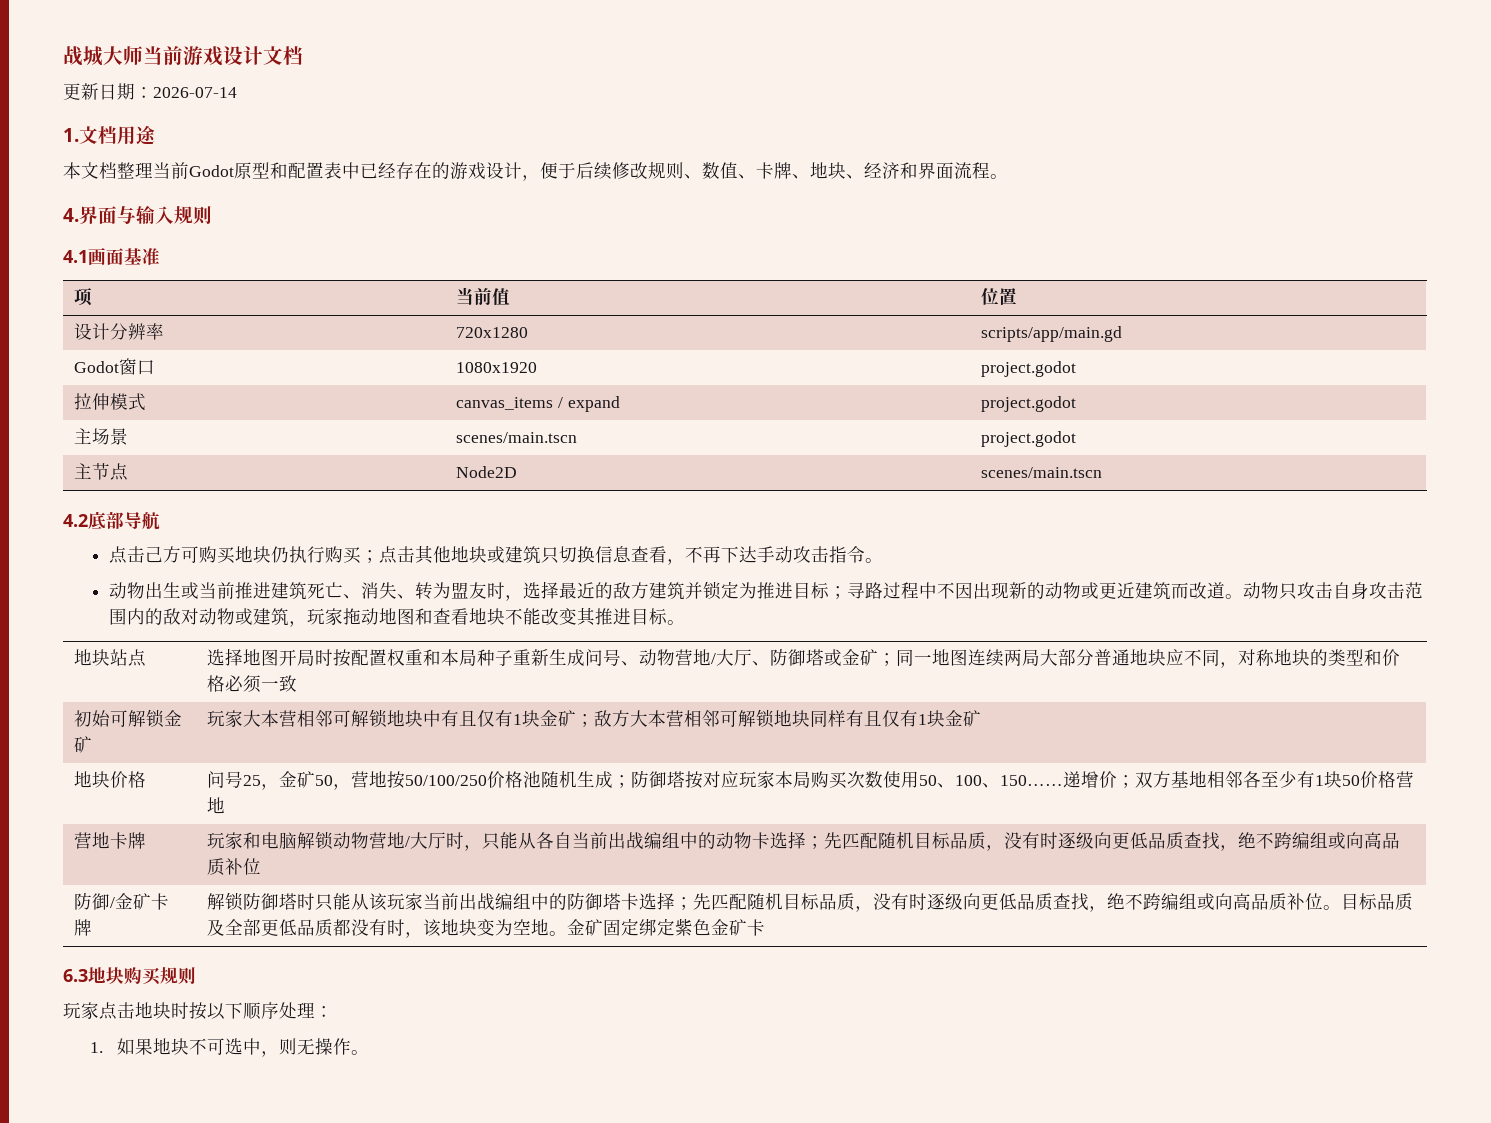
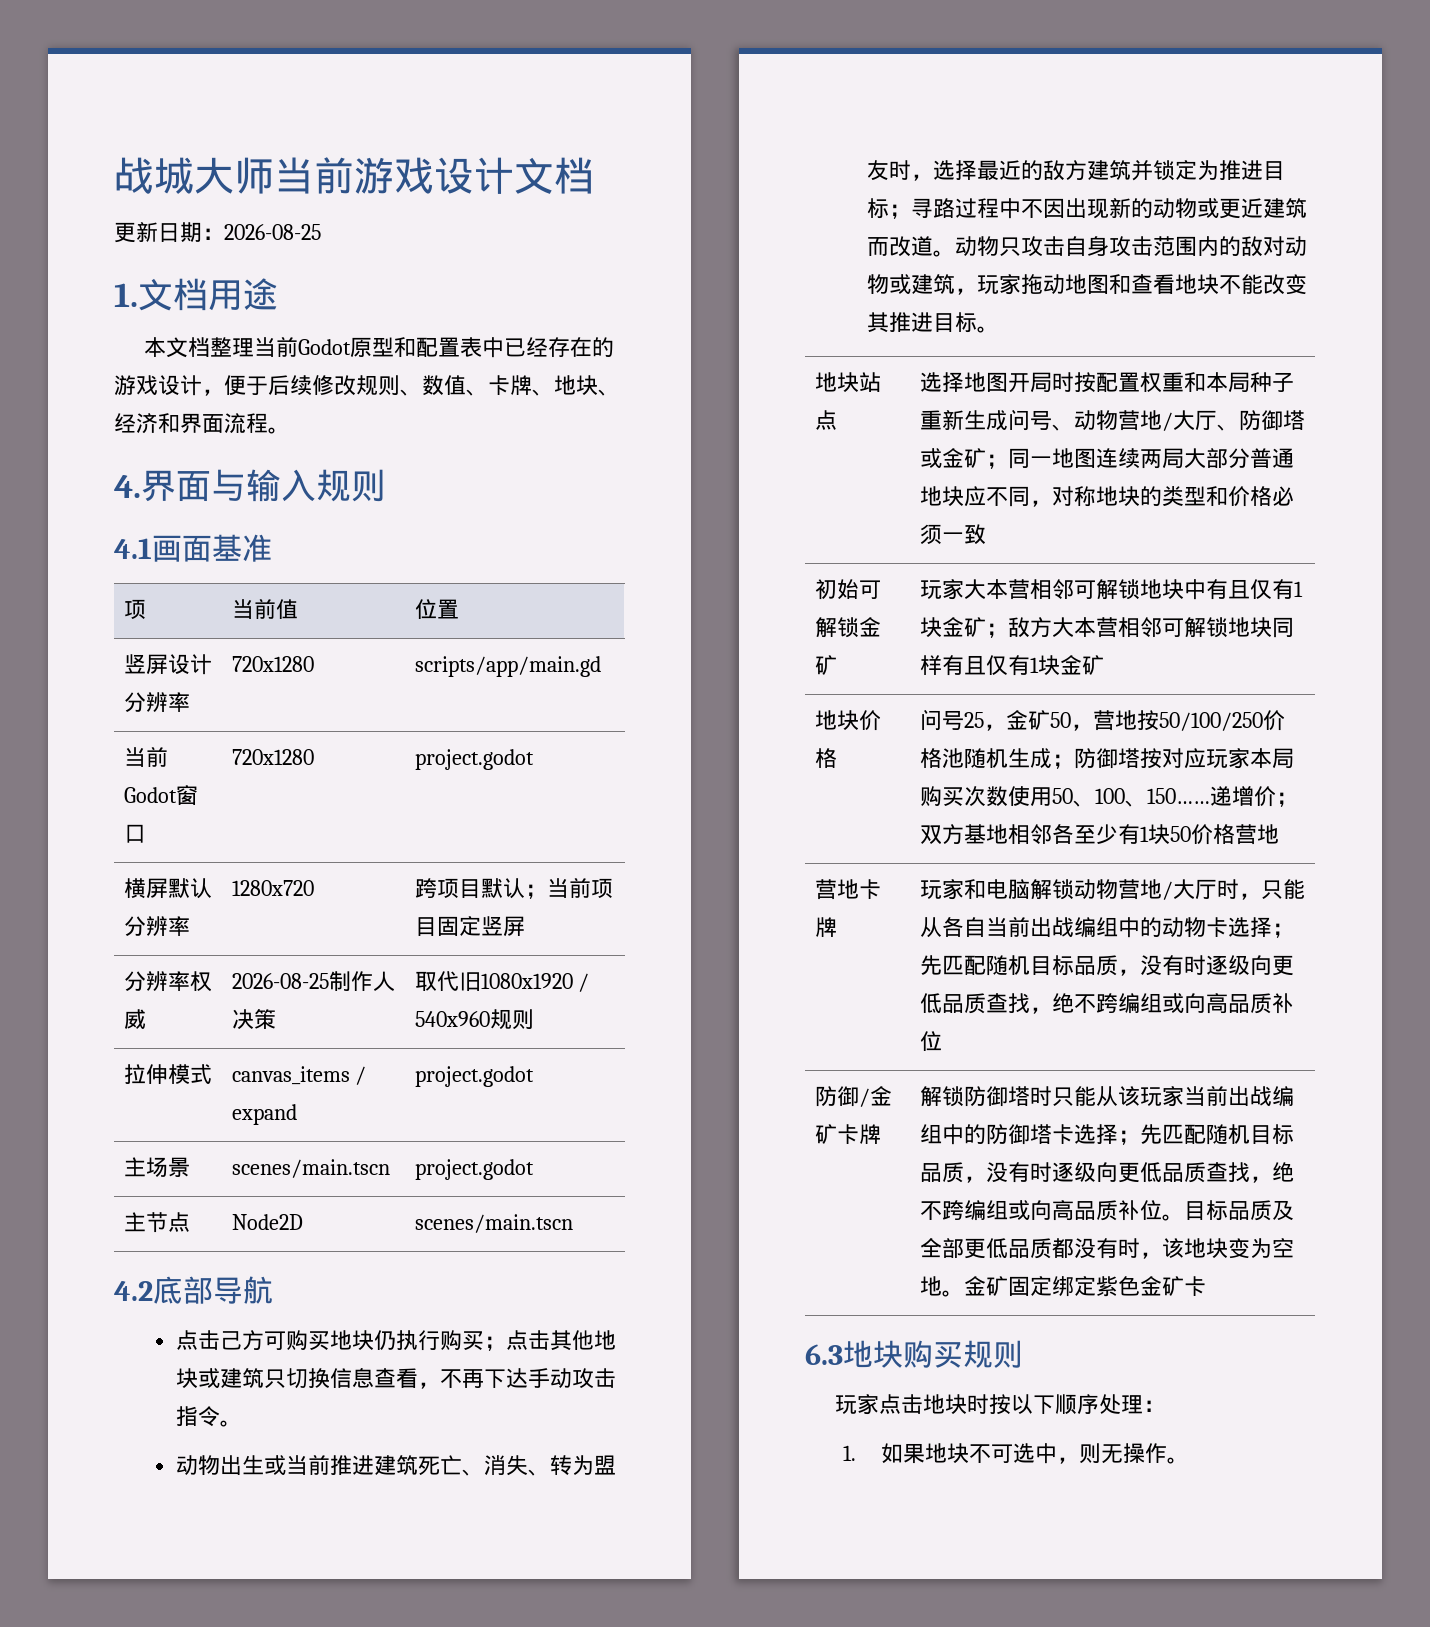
- 更新日期：2026-07-14
+ 更新日期：2026-08-25
- 设计分辨率 | 720x1280 | scripts/app/main.gd
+ 竖屏设计分辨率 | 720x1280 | scripts/app/main.gd
- Godot窗口 | 1080x1920 | project.godot
+ 当前Godot窗口 | 720x1280 | project.godot
+ 横屏默认分辨率 | 1280x720 | 跨项目默认；当前项目固定竖屏
+ 分辨率权威 | 2026-08-25制作人决策 | 取代旧1080x1920 / 540x960规则

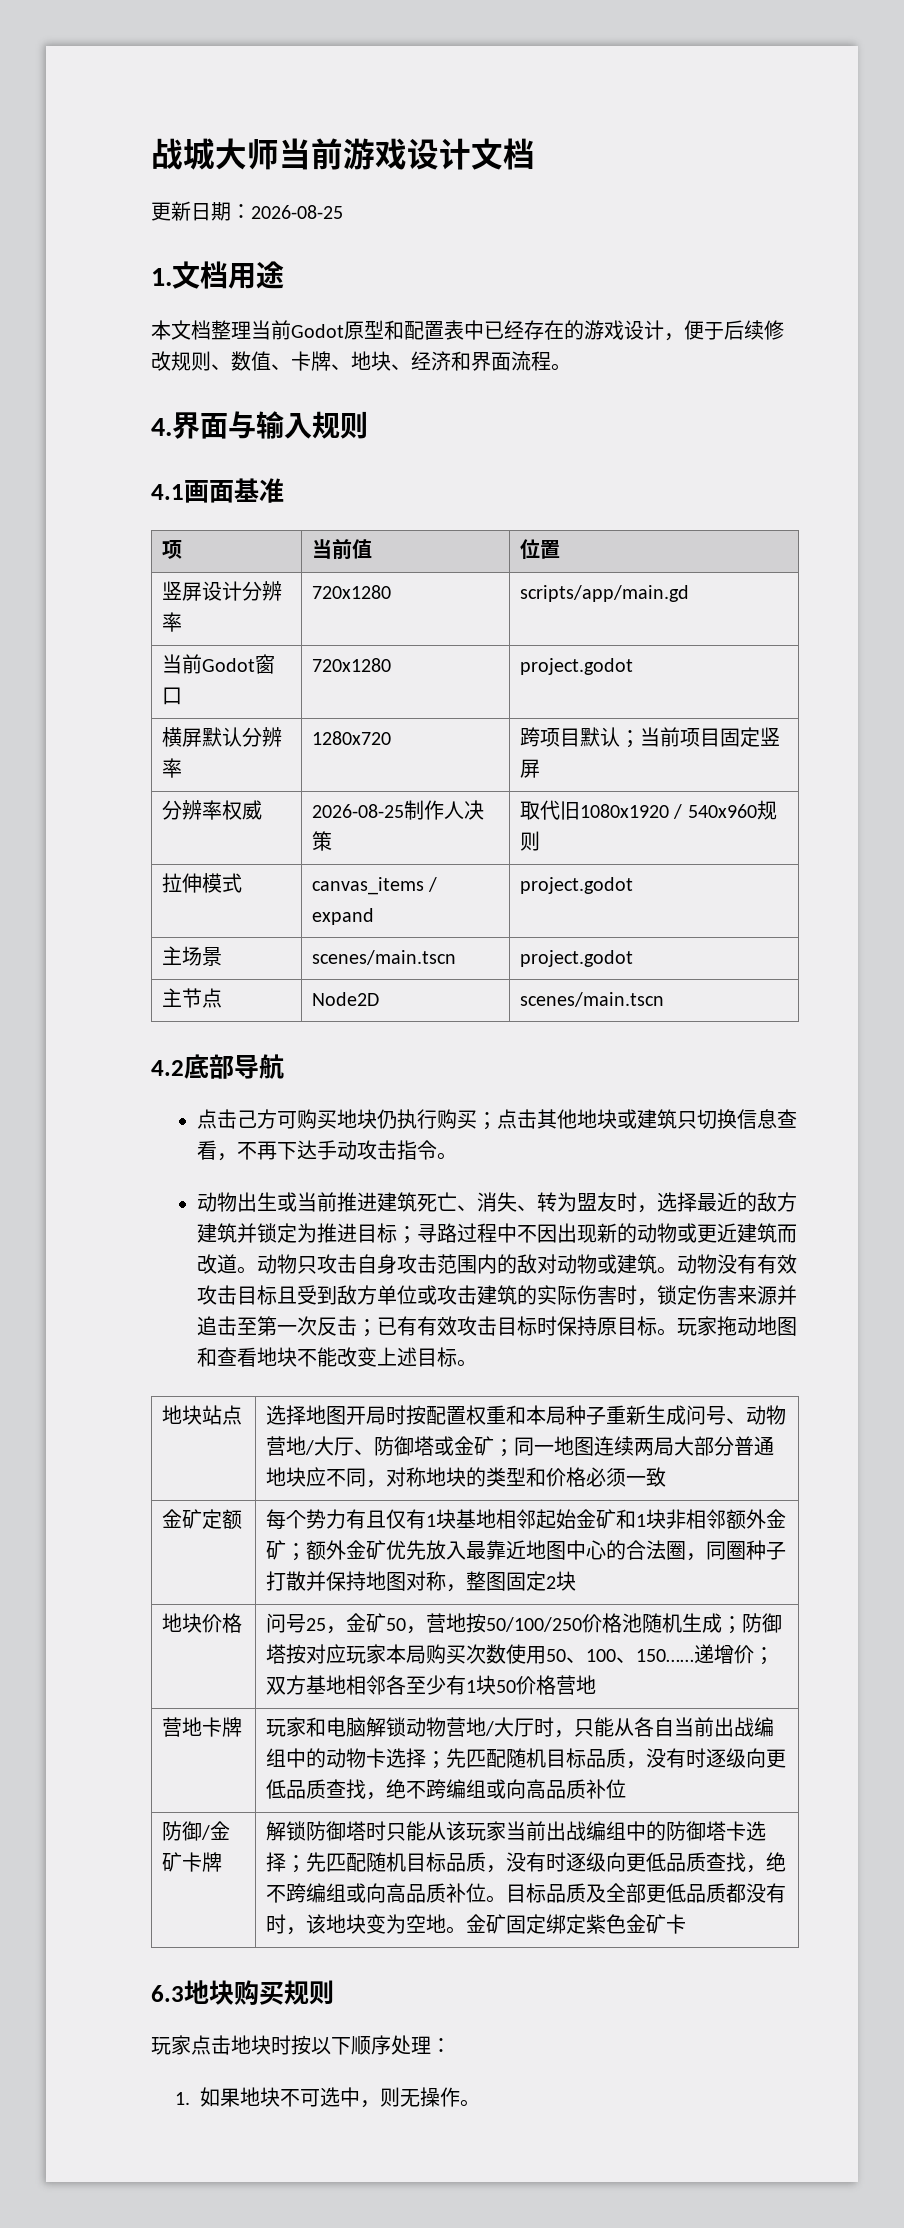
- 动物只攻击自身攻击范围内的敌对动物或建筑，玩家拖动地图和查看地块不能改变其推进目标。
+ 动物只攻击自身攻击范围内的敌对动物或建筑。动物没有有效攻击目标且受到敌方单位或攻击建筑的实际伤害时，锁定伤害来源并追击至第一次反击；已有有效攻击目标时保持原目标。玩家拖动地图和查看地块不能改变上述目标。
- 初始可解锁金矿 | 玩家大本营相邻可解锁地块中有且仅有1块金矿；敌方大本营相邻可解锁地块同样有且仅有1块金矿
+ 金矿定额 | 每个势力有且仅有1块基地相邻起始金矿和1块非相邻额外金矿；额外金矿优先放入最靠近地图中心的合法圈，同圈种子打散并保持地图对称，整图固定2块

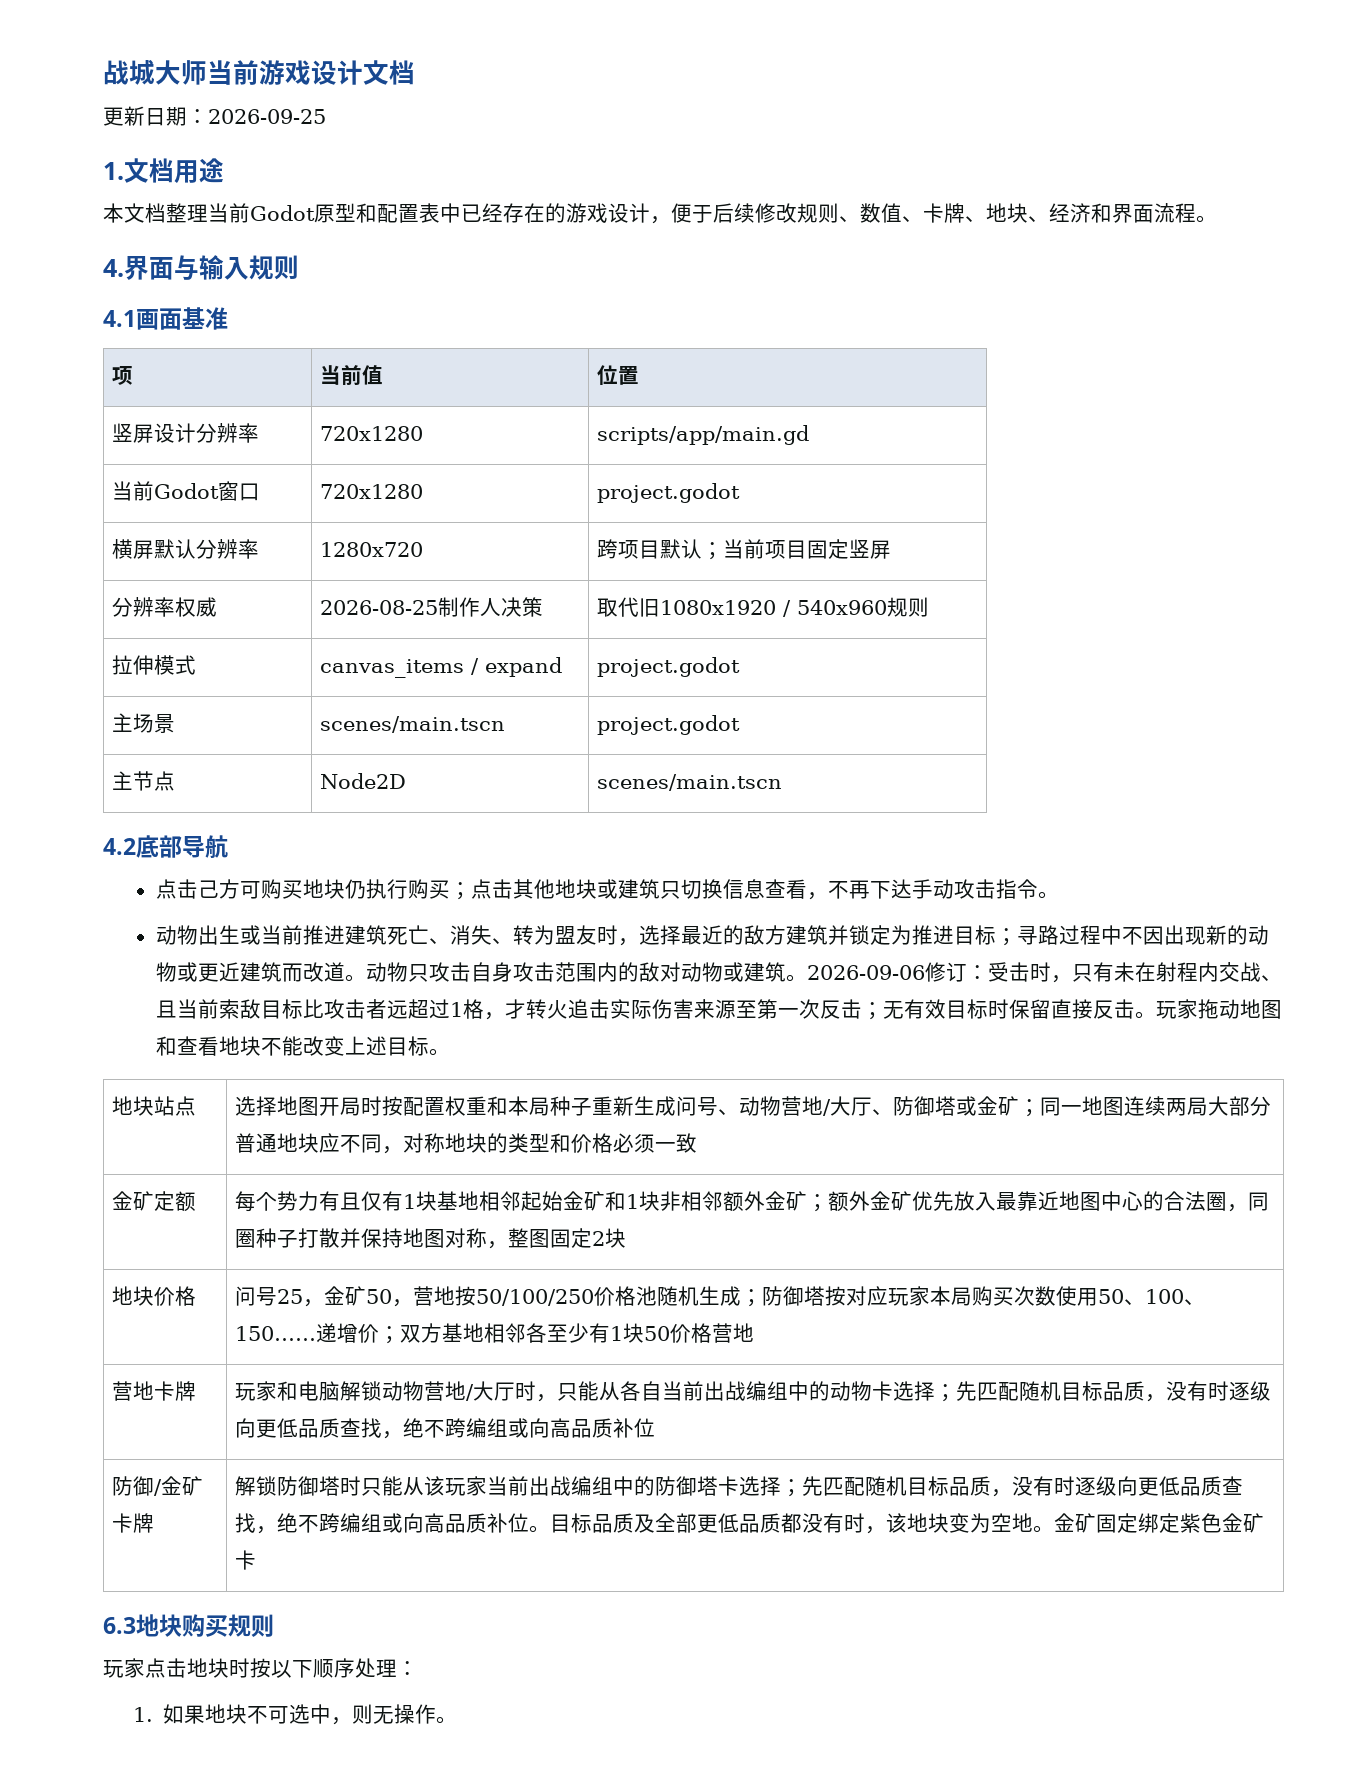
- 更新日期：2026-08-25
+ 更新日期：2026-09-25
- 动物没有有效攻击目标且受到敌方单位或攻击建筑的实际伤害时，锁定伤害来源并追击至第一次反击；已有有效攻击目标时保持原目标。
+ 2026-09-06修订：受击时，只有未在射程内交战、且当前索敌目标比攻击者远超过1格，才转火追击实际伤害来源至第一次反击；无有效目标时保留直接反击。

